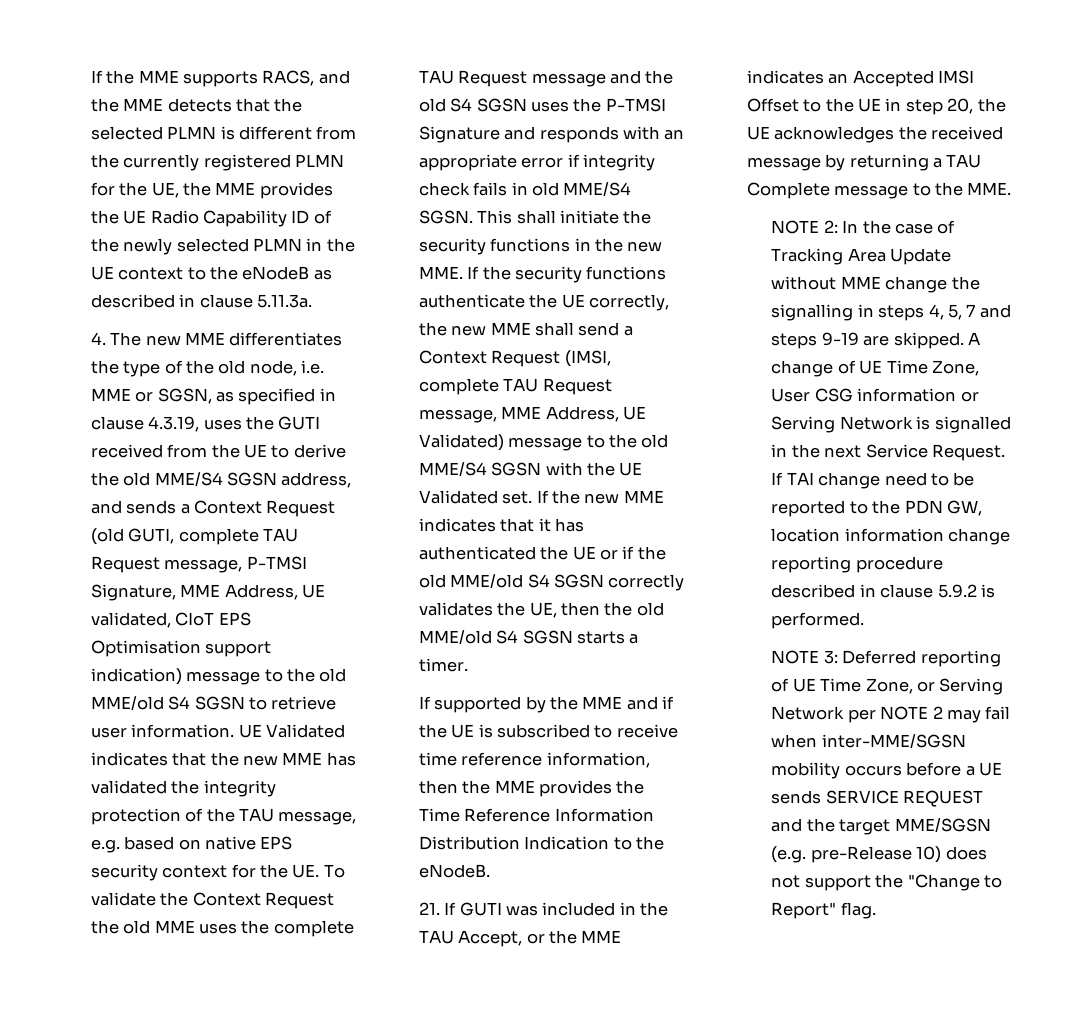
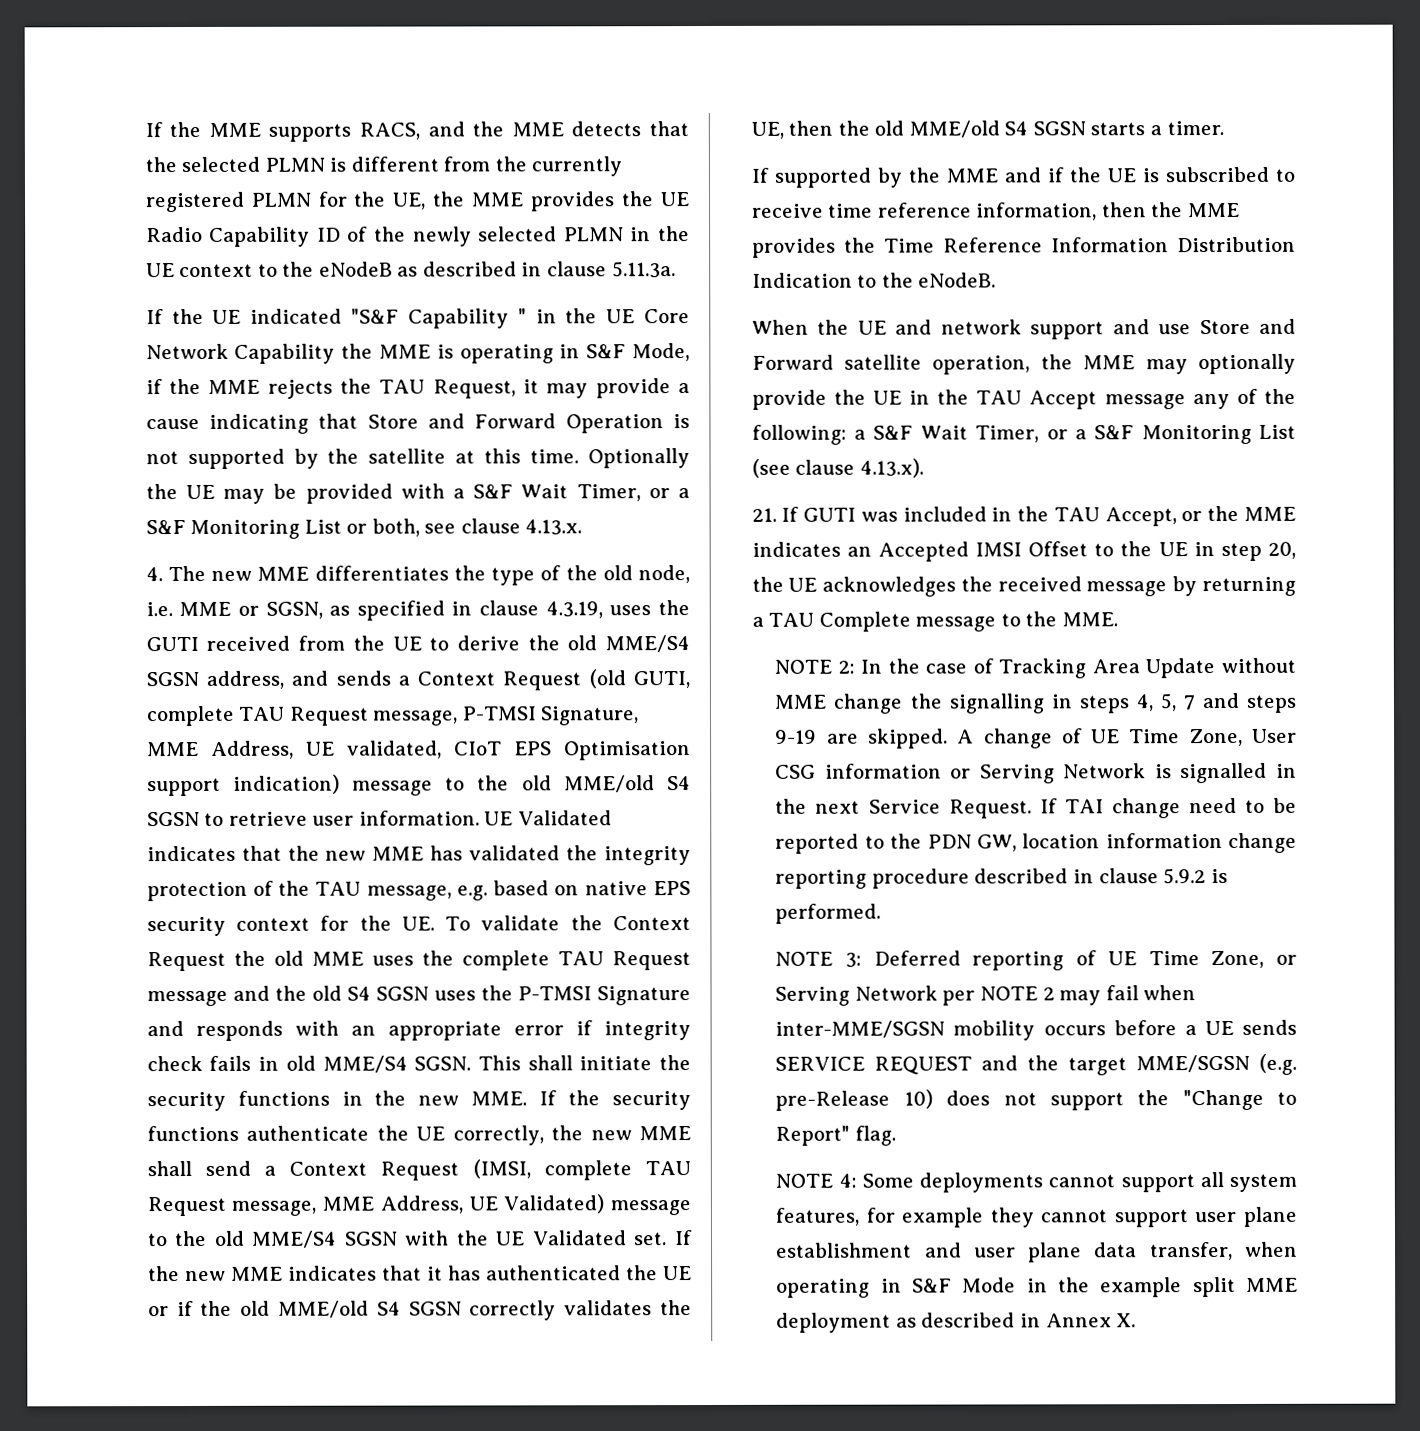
+ If the UE indicated "S&F Capability " in the UE Core Network Capability the MME is operating in S&F Mode, if the MME rejects the TAU Request, it may provide a cause indicating that Store and Forward Operation is not supported by the satellite at this time. Optionally the UE may be provided with a S&F Wait Timer, or a S&F Monitoring List or both, see clause 4.13.x.
+ When the UE and network support and use Store and Forward satellite operation, the MME may optionally provide the UE in the TAU Accept message any of the following: a S&F Wait Timer, or a S&F Monitoring List (see clause 4.13.x).
+ NOTE 4: Some deployments cannot support all system features, for example they cannot support user plane establishment and user plane data transfer, when operating in S&F Mode in the example split MME deployment as described in Annex X.

